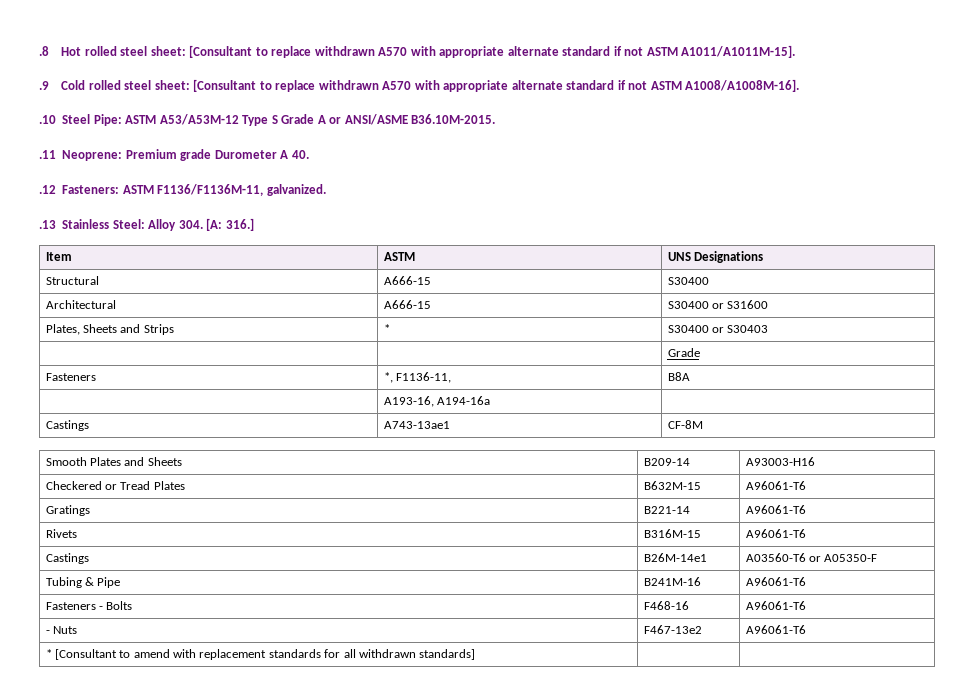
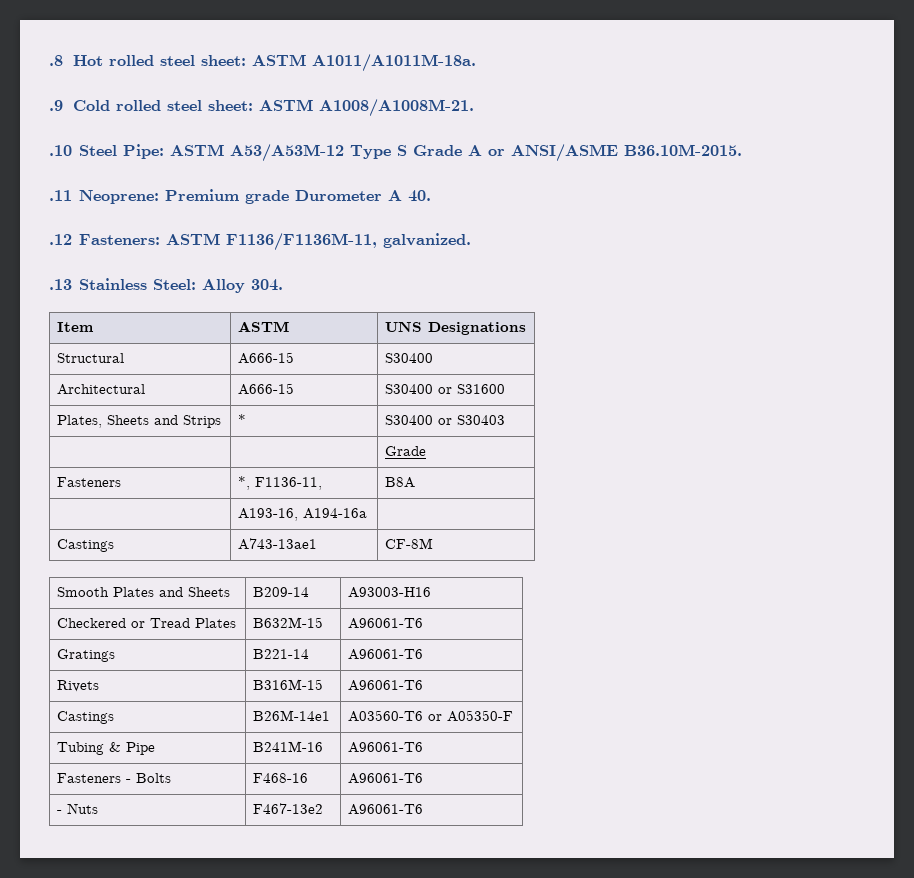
- .8 Hot rolled steel sheet: [Consultant to replace withdrawn A570 with appropriate alternate standard if not ASTM A1011/A1011M-15].
+ .8 Hot rolled steel sheet: ASTM A1011/A1011M-18a.
- .9 Cold rolled steel sheet: [Consultant to replace withdrawn A570 with appropriate alternate standard if not ASTM A1008/A1008M-16].
+ .9 Cold rolled steel sheet: ASTM A1008/A1008M-21.
- .13 Stainless Steel: Alloy 304. [A: 316.]
+ .13 Stainless Steel: Alloy 304.
- * [Consultant to amend with replacement standards for all withdrawn standards] | |

